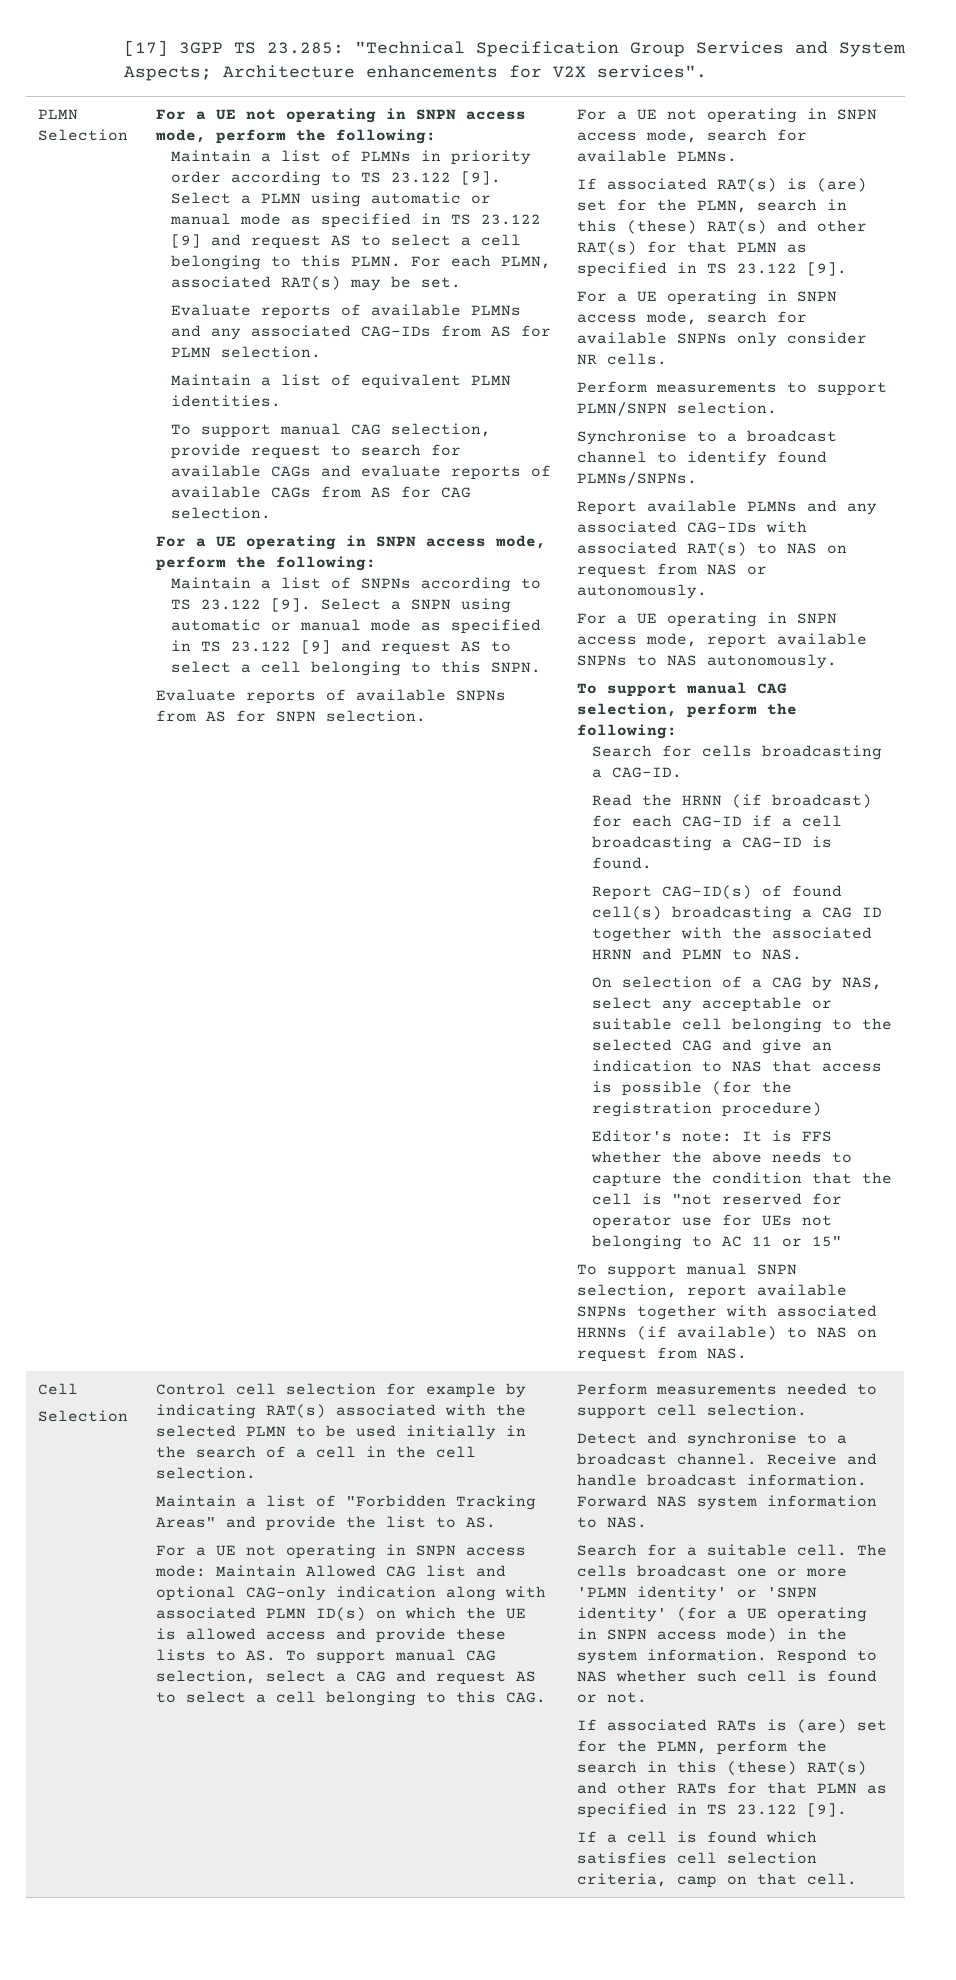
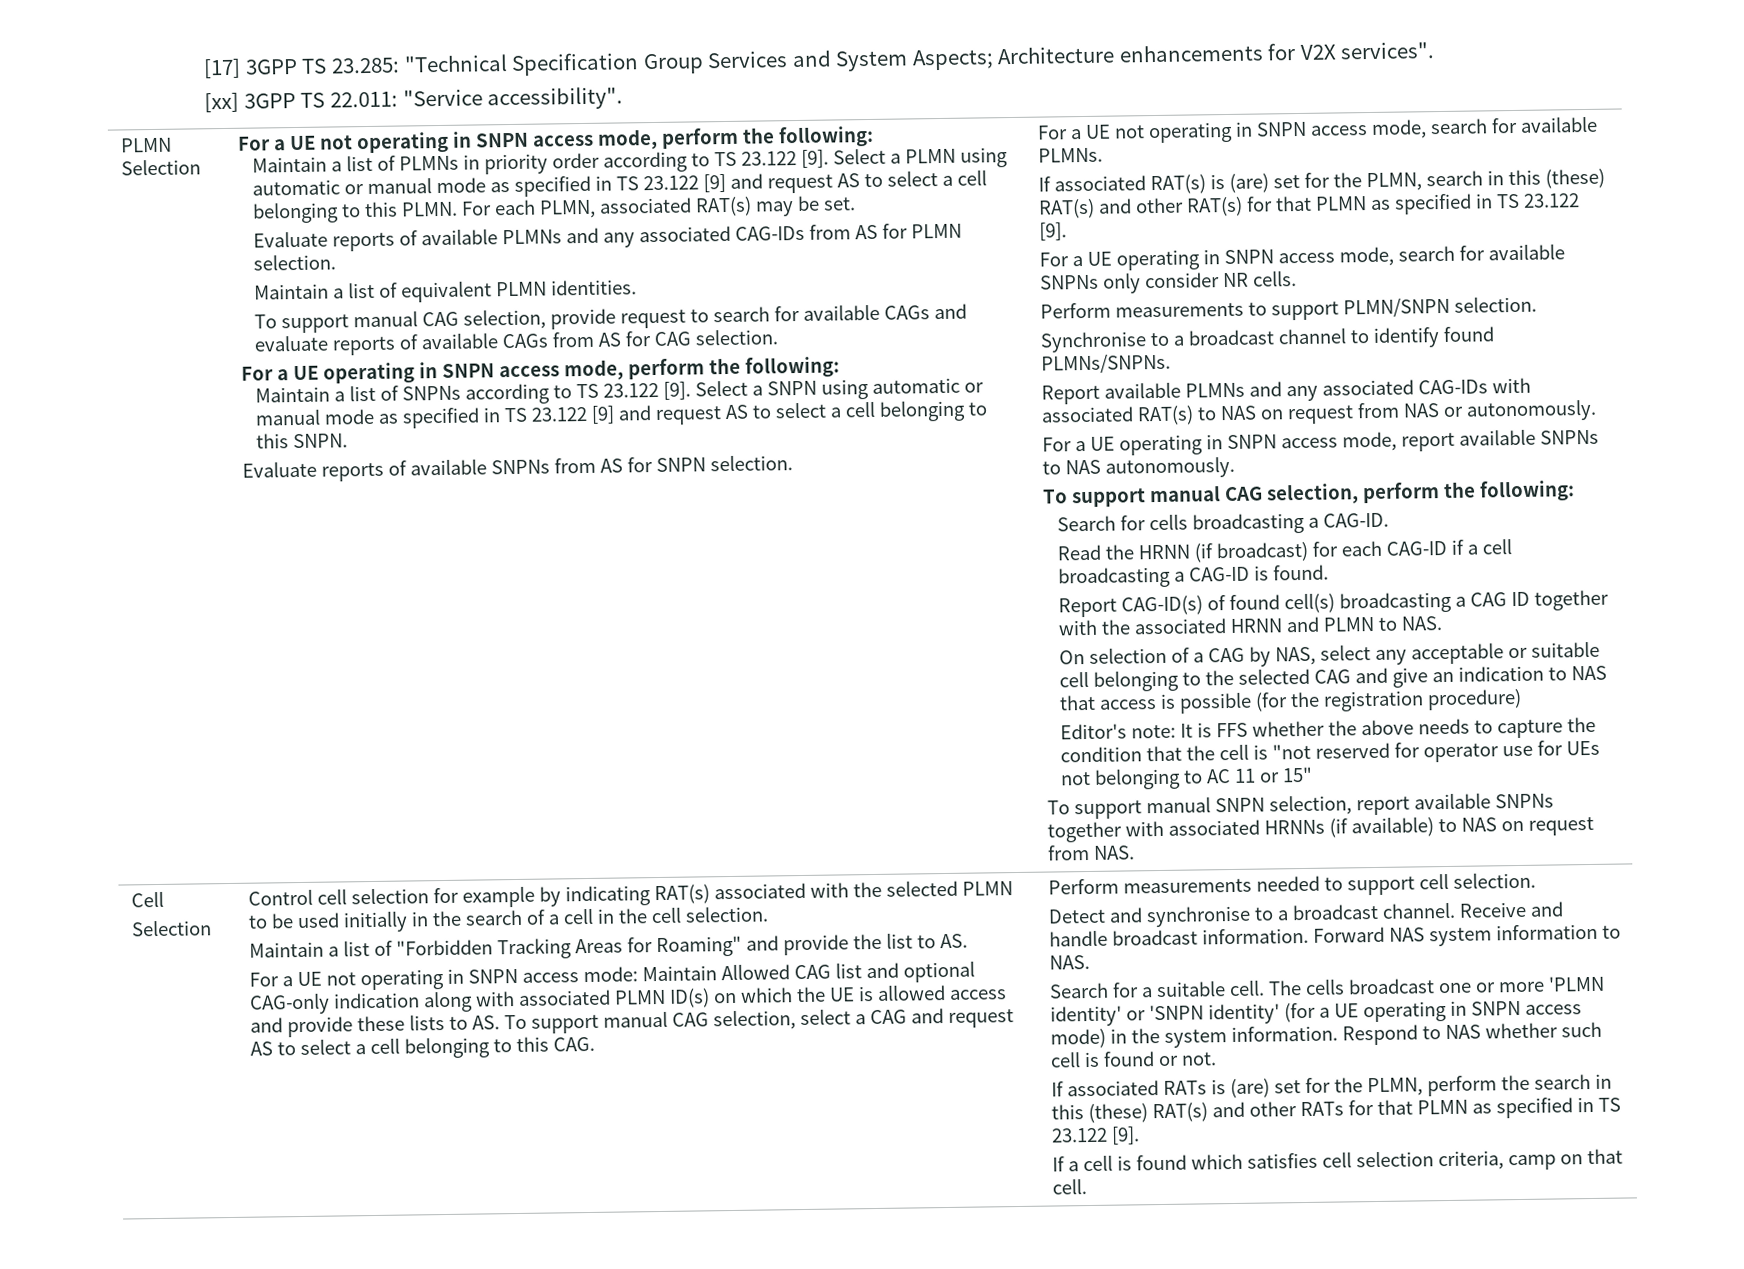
+ [xx] 3GPP TS 22.011: "Service accessibility".
- Maintain a list of "Forbidden Tracking Areas" and provide the list to AS.
+ Maintain a list of "Forbidden Tracking Areas for Roaming" and provide the list to AS.

